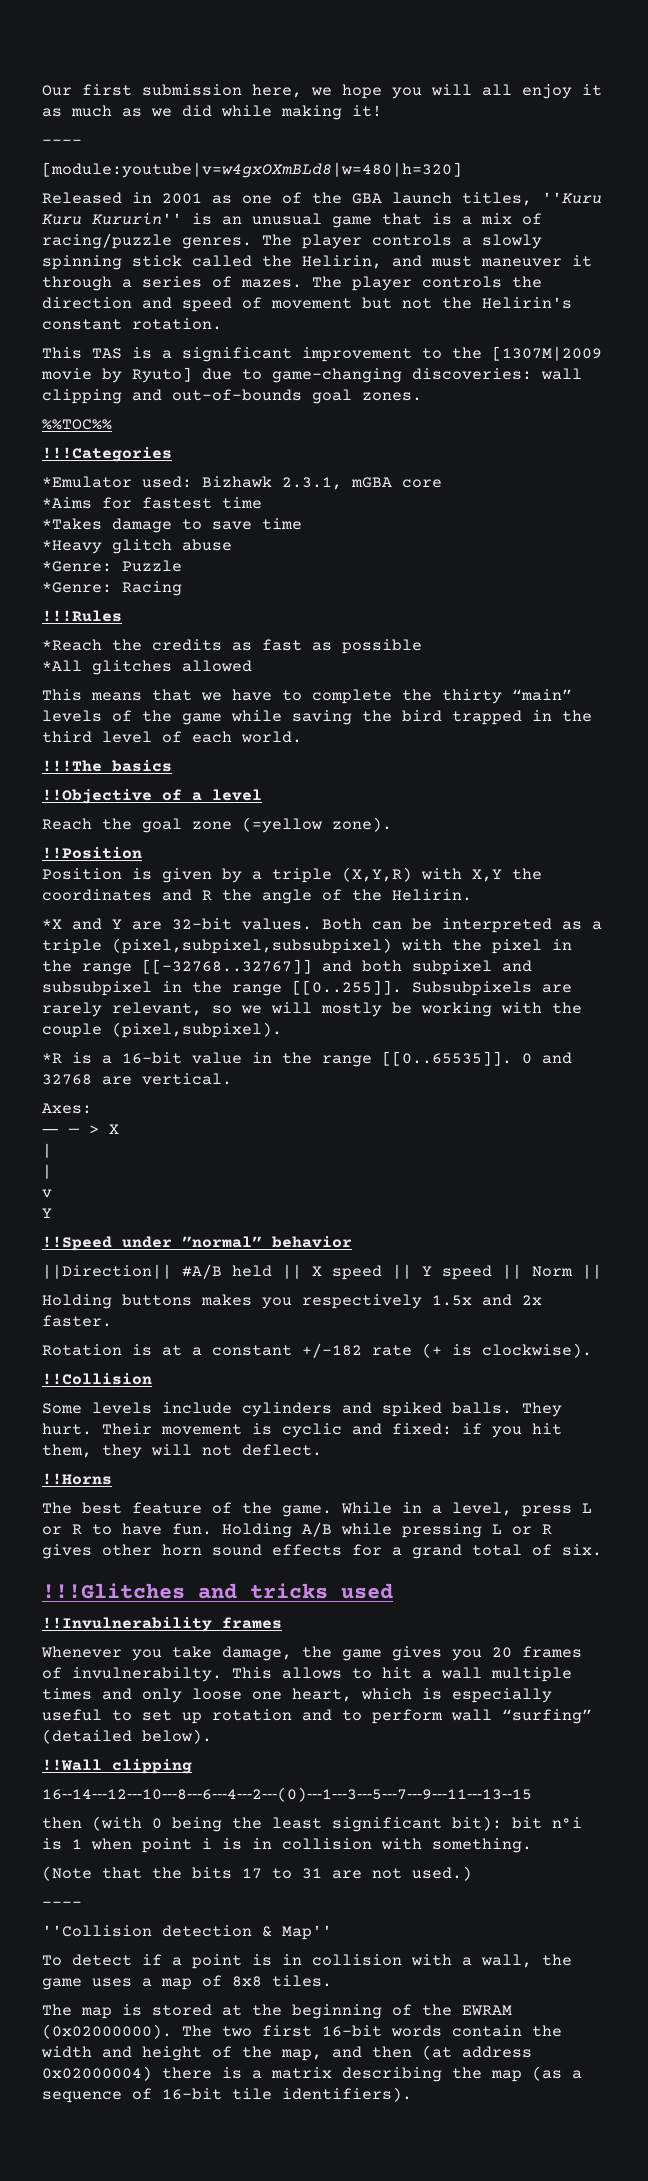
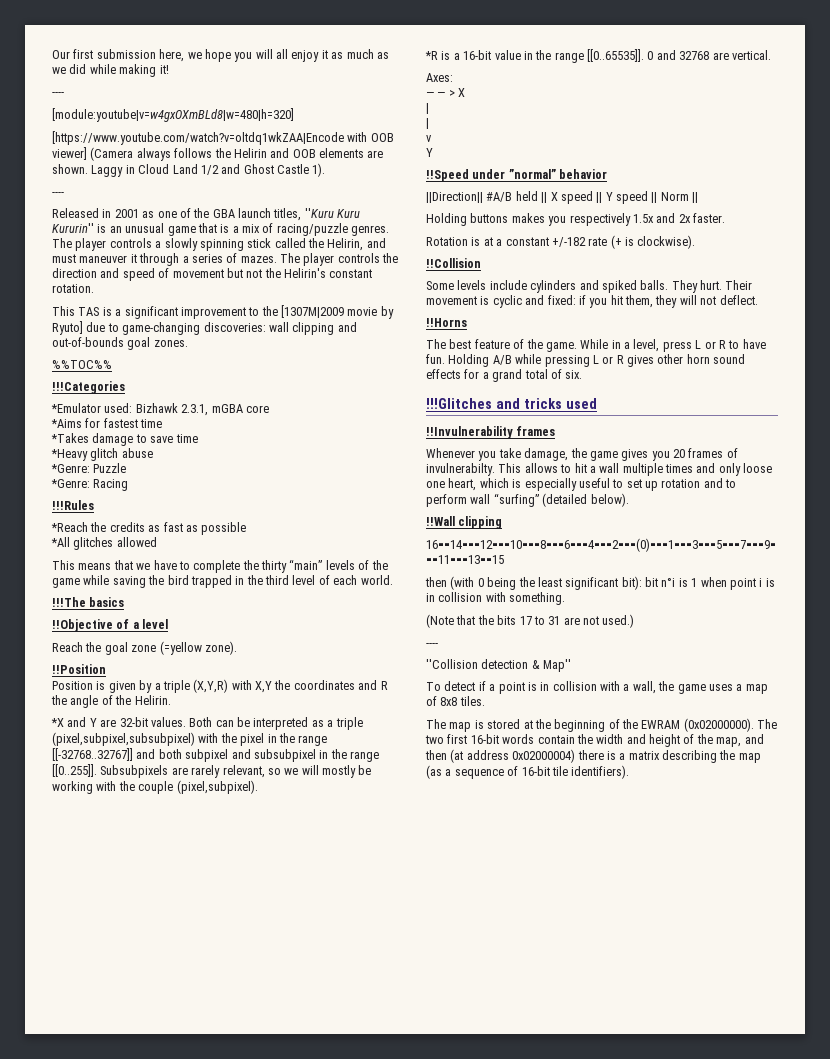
+ [https://www.youtube.com/watch?v=oltdq1wkZAA|Encode with OOB viewer] (Camera always follows the Helirin and OOB elements are shown. Laggy in Cloud Land 1/2 and Ghost Castle 1).
+ ----

